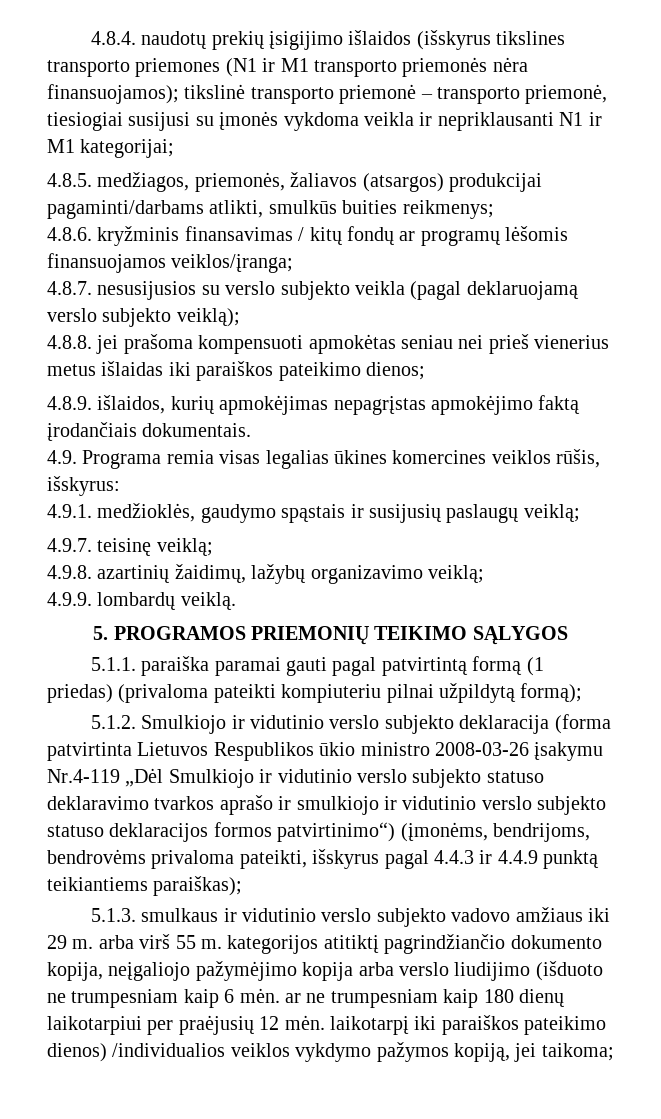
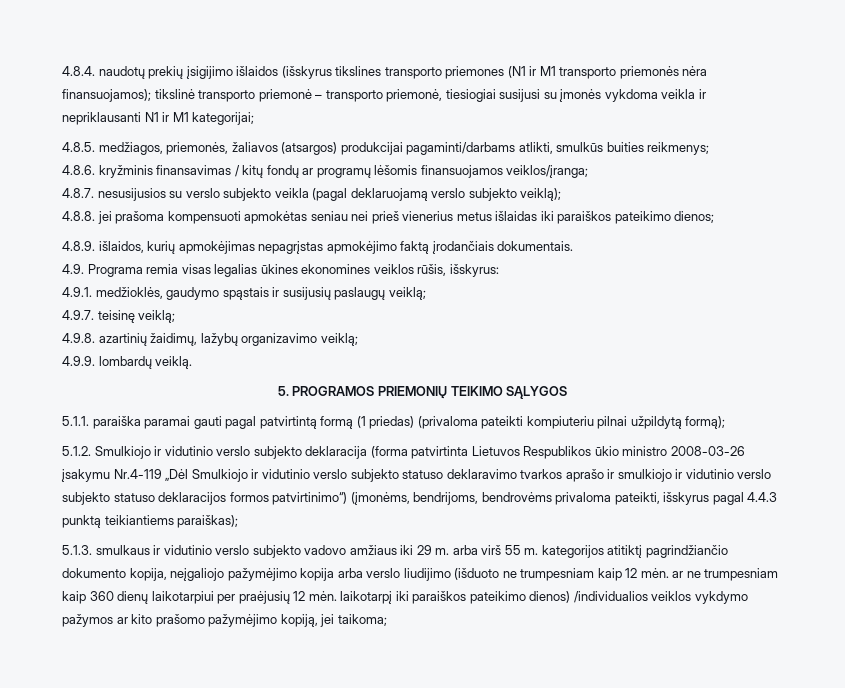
- 4.9. Programa remia visas legalias ūkines komercines veiklos rūšis, išskyrus:
+ 4.9. Programa remia visas legalias ūkines ekonomines veiklos rūšis, išskyrus:
- 5.1.2. Smulkiojo ir vidutinio verslo subjekto deklaracija (forma patvirtinta Lietuvos Respublikos ūkio ministro 2008-03-26 įsakymu Nr.4-119 „Dėl Smulkiojo ir vidutinio verslo subjekto statuso deklaravimo tvarkos aprašo ir smulkiojo ir vidutinio verslo subjekto statuso deklaracijos formos patvirtinimo“) (įmonėms, bendrijoms, bendrovėms privaloma pateikti, išskyrus pagal 4.4.3 ir 4.4.9 punktą teikiantiems paraiškas);
+ 5.1.2. Smulkiojo ir vidutinio verslo subjekto deklaracija (forma patvirtinta Lietuvos Respublikos ūkio ministro 2008-03-26 įsakymu Nr.4-119 „Dėl Smulkiojo ir vidutinio verslo subjekto statuso deklaravimo tvarkos aprašo ir smulkiojo ir vidutinio verslo subjekto statuso deklaracijos formos patvirtinimo“) (įmonėms, bendrijoms, bendrovėms privaloma pateikti, išskyrus pagal 4.4.3 punktą teikiantiems paraiškas);
- 5.1.3. smulkaus ir vidutinio verslo subjekto vadovo amžiaus iki 29 m. arba virš 55 m. kategorijos atitiktį pagrindžiančio dokumento kopija, neįgaliojo pažymėjimo kopija arba verslo liudijimo (išduoto ne trumpesniam kaip 6 mėn. ar ne trumpesniam kaip 180 dienų laikotarpiui per praėjusių 12 mėn. laikotarpį iki paraiškos pateikimo dienos) /individualios veiklos vykdymo pažymos kopiją, jei taikoma;
+ 5.1.3. smulkaus ir vidutinio verslo subjekto vadovo amžiaus iki 29 m. arba virš 55 m. kategorijos atitiktį pagrindžiančio dokumento kopija, neįgaliojo pažymėjimo kopija arba verslo liudijimo (išduoto ne trumpesniam kaip 12 mėn. ar ne trumpesniam kaip 360 dienų laikotarpiui per praėjusių 12 mėn. laikotarpį iki paraiškos pateikimo dienos) /individualios veiklos vykdymo pažymos ar kito prašomo pažymėjimo kopiją, jei taikoma;

